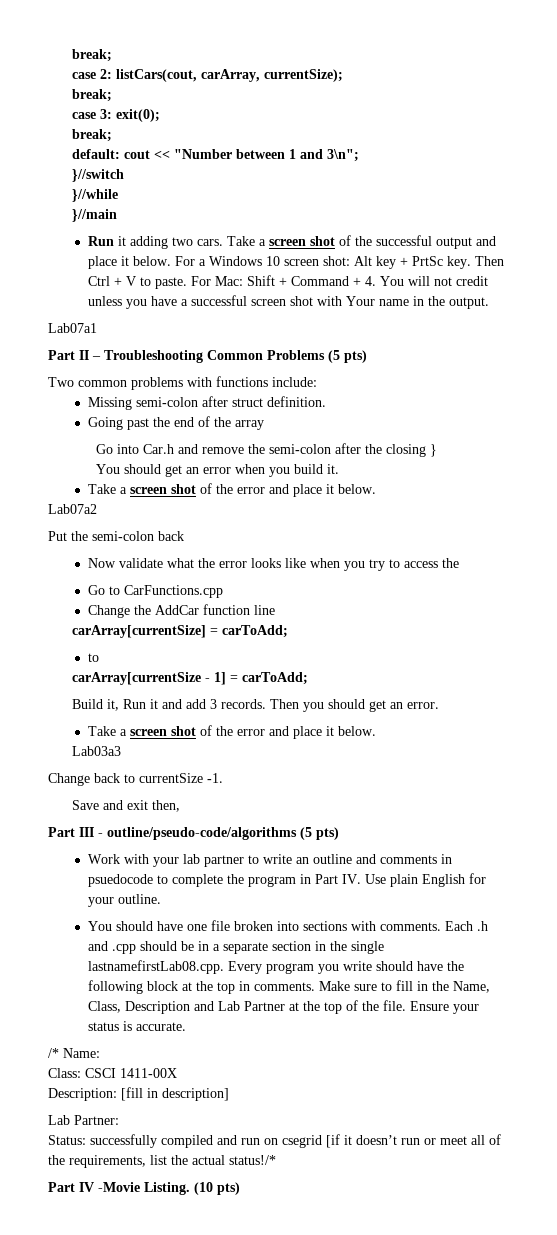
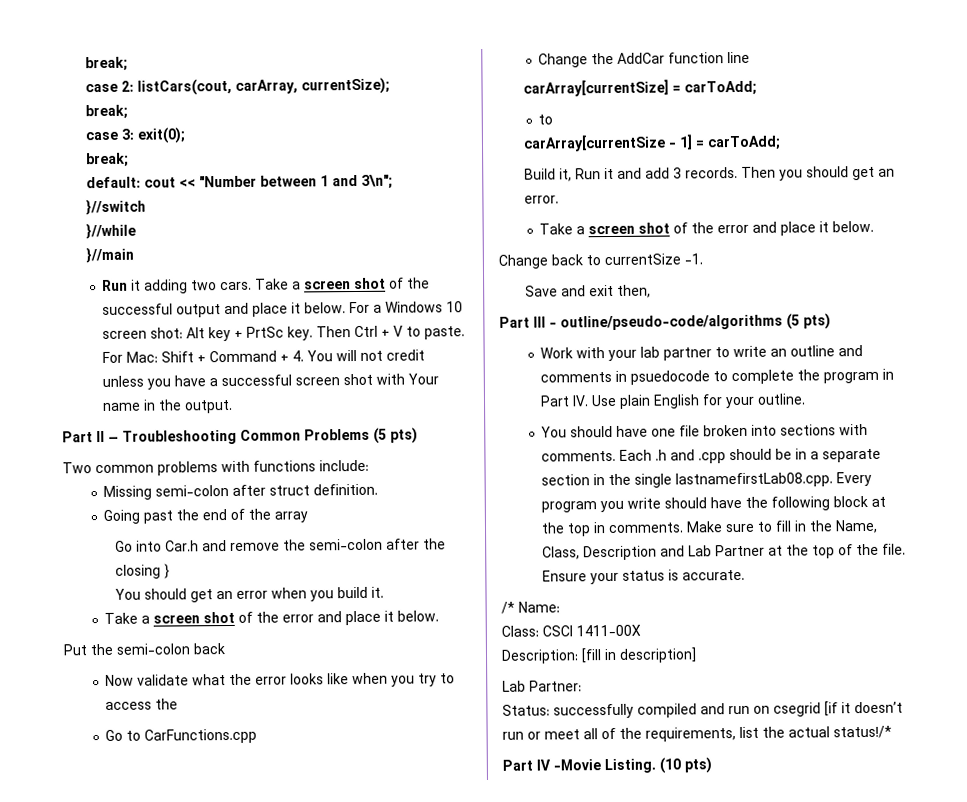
- Lab07a1
- Lab07a2
- Lab03a3

